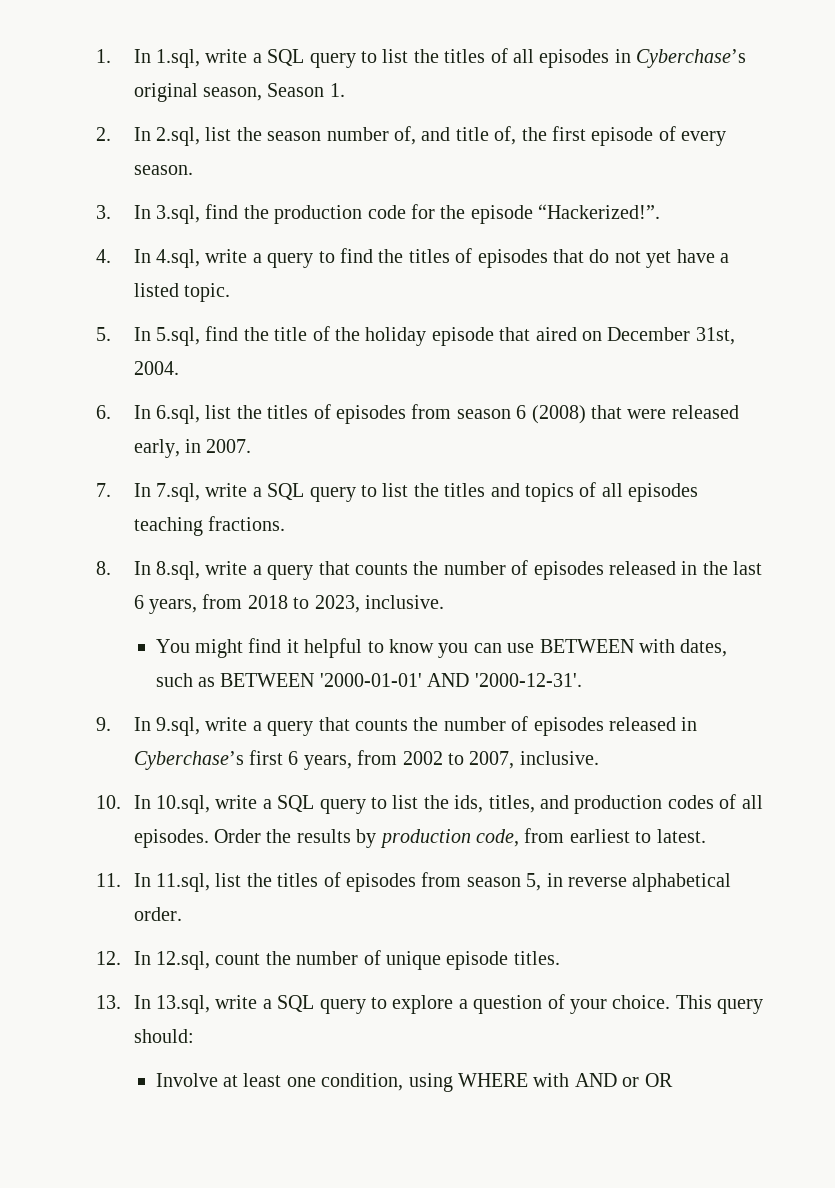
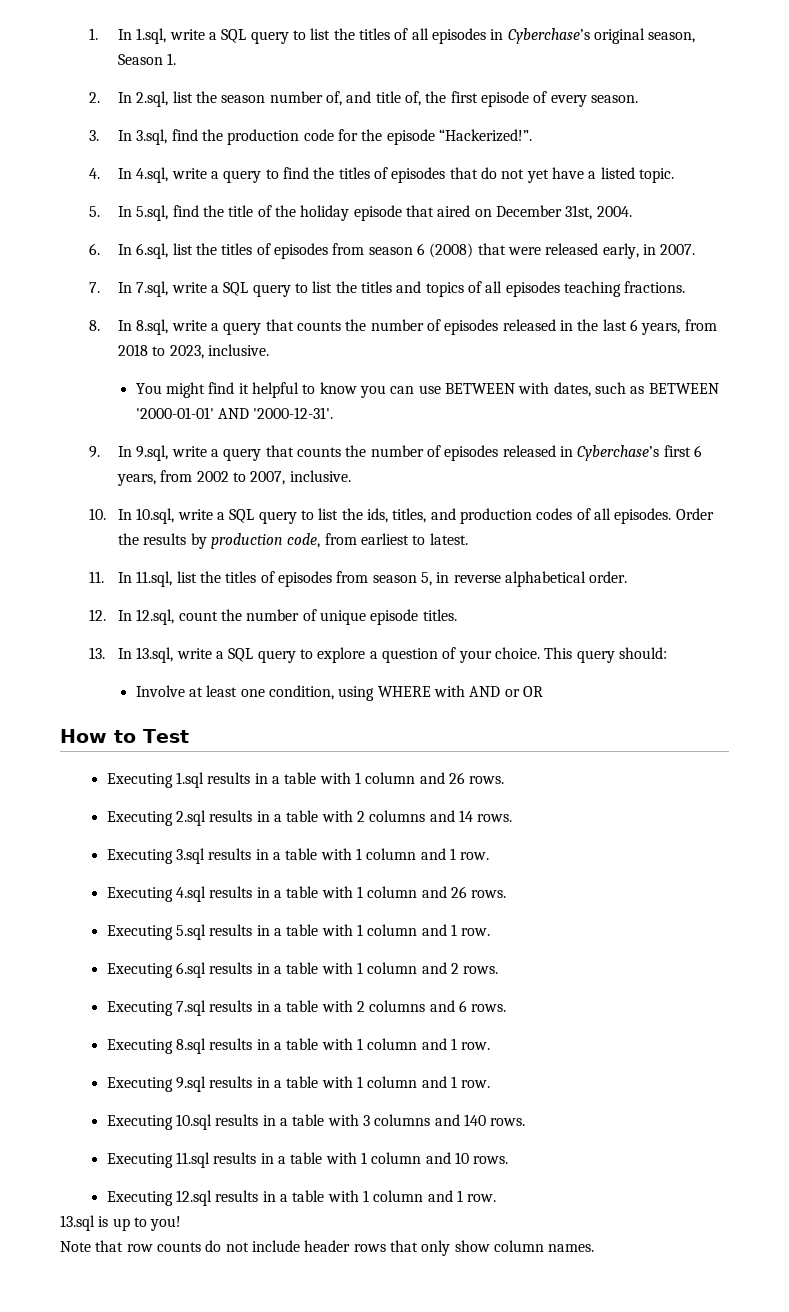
+ How to Test
+ Executing 1.sql results in a table with 1 column and 26 rows.
+ Executing 2.sql results in a table with 2 columns and 14 rows.
+ Executing 3.sql results in a table with 1 column and 1 row.
+ Executing 4.sql results in a table with 1 column and 26 rows.
+ Executing 5.sql results in a table with 1 column and 1 row.
+ Executing 6.sql results in a table with 1 column and 2 rows.
+ Executing 7.sql results in a table with 2 columns and 6 rows.
+ Executing 8.sql results in a table with 1 column and 1 row.
+ Executing 9.sql results in a table with 1 column and 1 row.
+ Executing 10.sql results in a table with 3 columns and 140 rows.
+ Executing 11.sql results in a table with 1 column and 10 rows.
+ Executing 12.sql results in a table with 1 column and 1 row.
+ 13.sql is up to you!
+ Note that row counts do not include header rows that only show column names.

